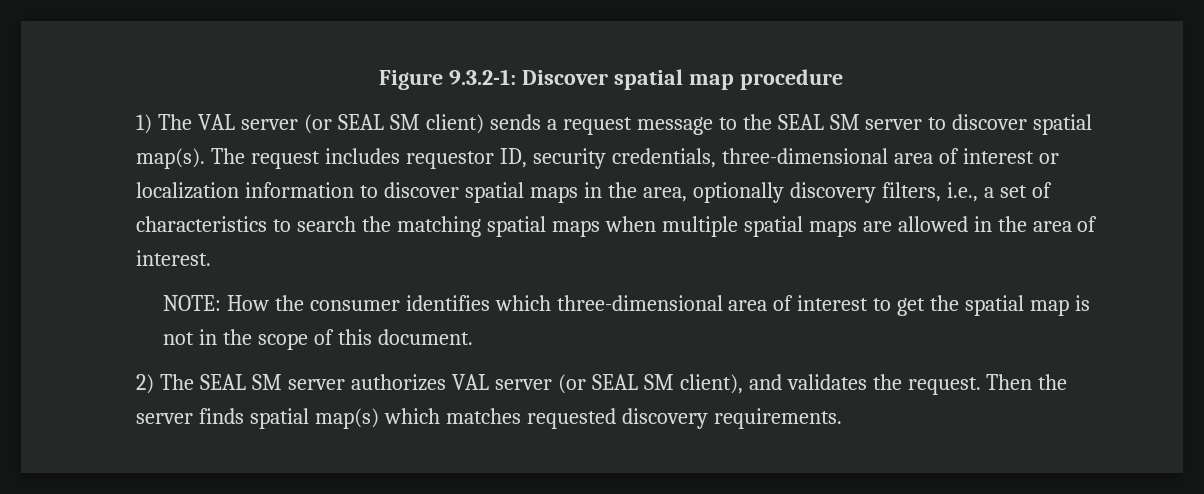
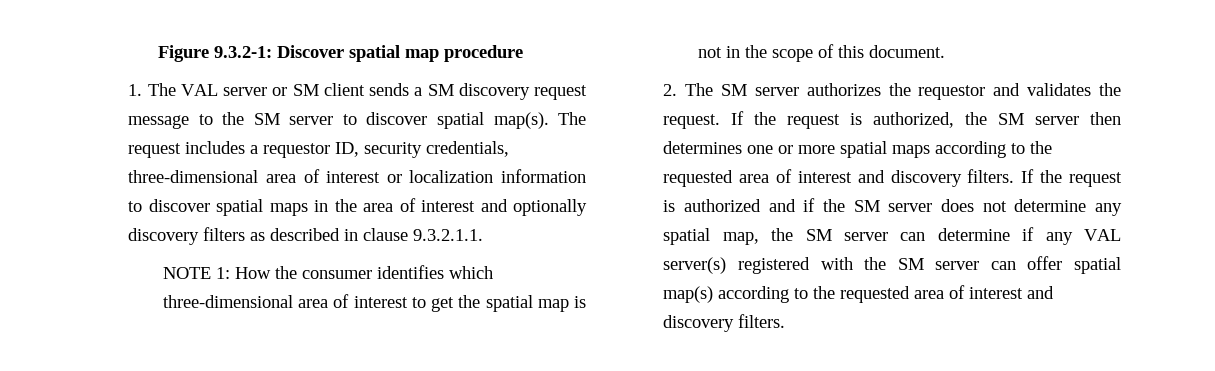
- 1) The VAL server (or SEAL SM client) sends a request message to the SEAL SM server to discover spatial map(s).
+ 1. The VAL server or SM client sends a SM discovery request message to the SM server to discover spatial map(s).
- The request includes requestor ID, security credentials, three-dimensional area of interest or localization information to discover spatial maps in the area, optionally discovery filters, i.e., a set of characteristics to search the matching spatial maps when multiple spatial maps are allowed in the area of interest.
- NOTE: How the consumer identifies which three-dimensional area of interest to get the spatial map is not in the scope of this document.
+ The request includes a requestor ID, security credentials, three-dimensional area of interest or localization information to discover spatial maps in the area of interest and optionally discovery filters as described in clause 9.3.2.1.1.
+ NOTE 1: How the consumer identifies which three-dimensional area of interest to get the spatial map is not in the scope of this document.
- 2) The SEAL SM server authorizes VAL server (or SEAL SM client), and validates the request. Then the server finds spatial map(s) which matches requested discovery requirements.
+ 2. The SM server authorizes the requestor and validates the request. If the request is authorized, the SM server then determines one or more spatial maps according to the requested area of interest and discovery filters. If the request is authorized and if the SM server does not determine any spatial map, the SM server can determine if any VAL server(s) registered with the SM server can offer spatial map(s) according to the requested area of interest and discovery filters.

